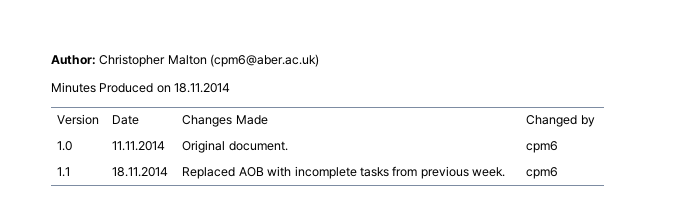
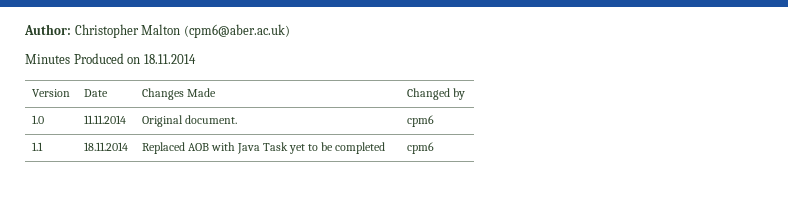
- 1.1 | 18.11.2014 | Replaced AOB with incomplete tasks from previous week. | cpm6
+ 1.1 | 18.11.2014 | Replaced AOB with Java Task yet to be completed | cpm6

